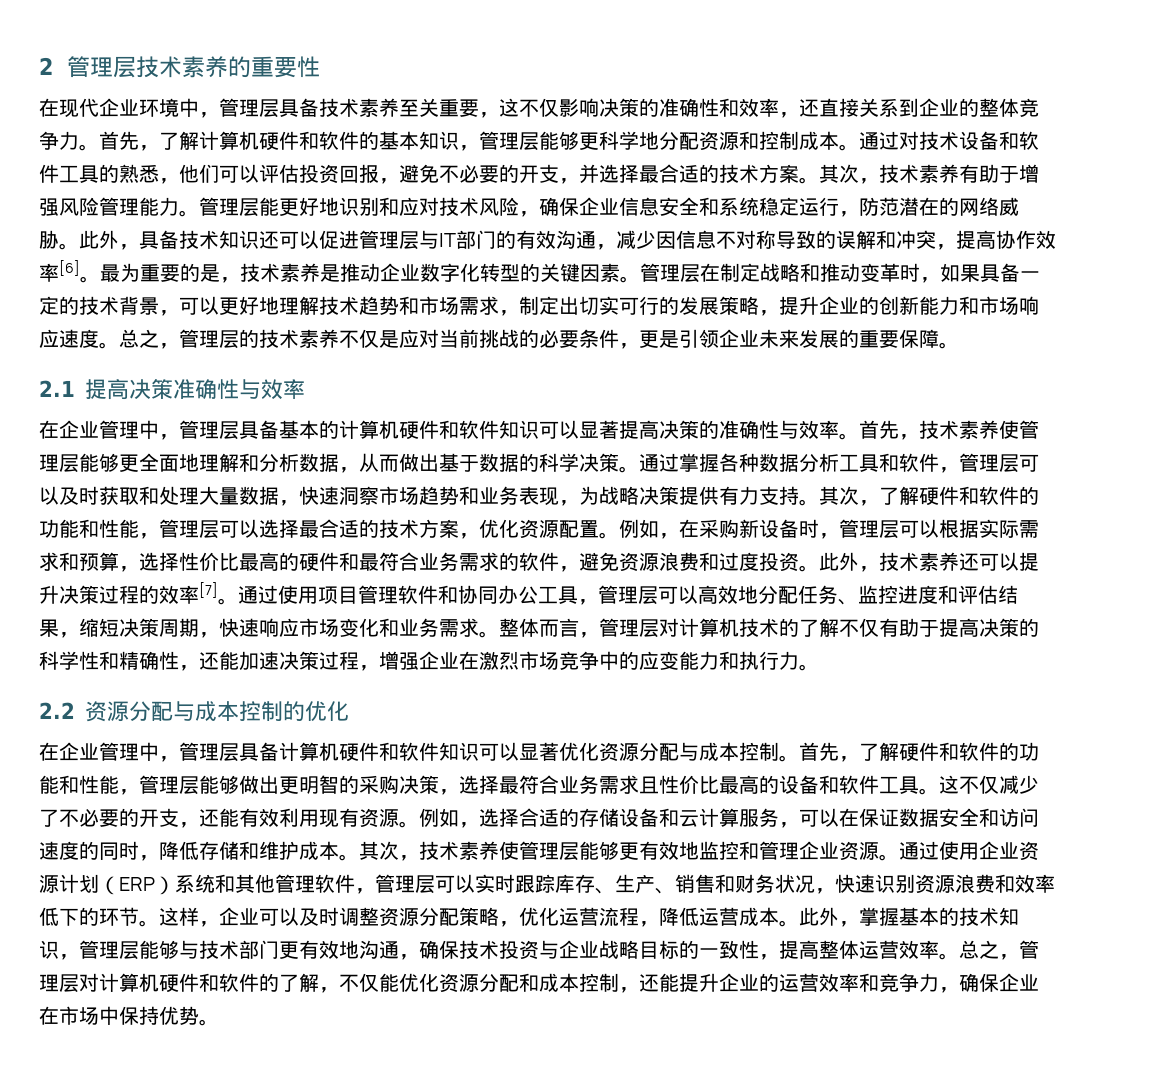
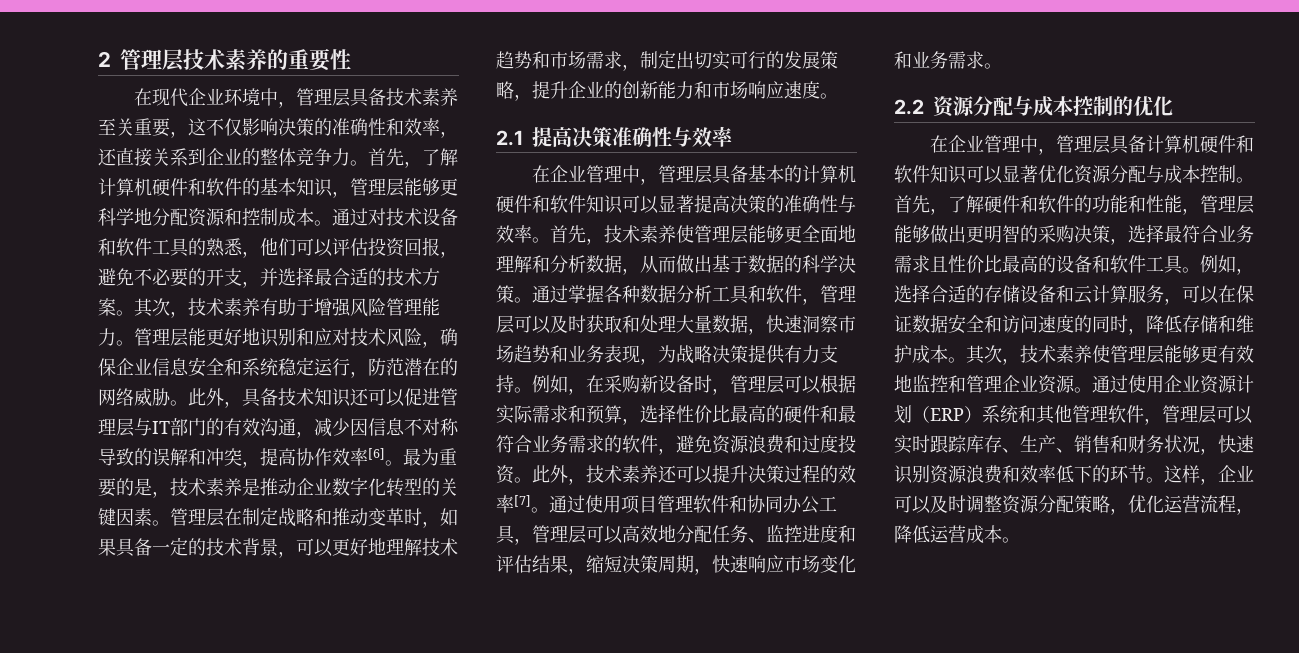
- 总之，管理层的技术素养不仅是应对当前挑战的必要条件，更是引领企业未来发展的重要保障。
- 其次，了解硬件和软件的功能和性能，管理层可以选择最合适的技术方案，优化资源配置。
- 整体而言，管理层对计算机技术的了解不仅有助于提高决策的科学性和精确性，还能加速决策过程，增强企业在激烈市场竞争中的应变能力和执行力。
- 这不仅减少了不必要的开支，还能有效利用现有资源。
- 此外，掌握基本的技术知识，管理层能够与技术部门更有效地沟通，确保技术投资与企业战略目标的一致性，提高整体运营效率。总之，管理层对计算机硬件和软件的了解，不仅能优化资源分配和成本控制，还能提升企业的运营效率和竞争力，确保企业在市场中保持优势。

